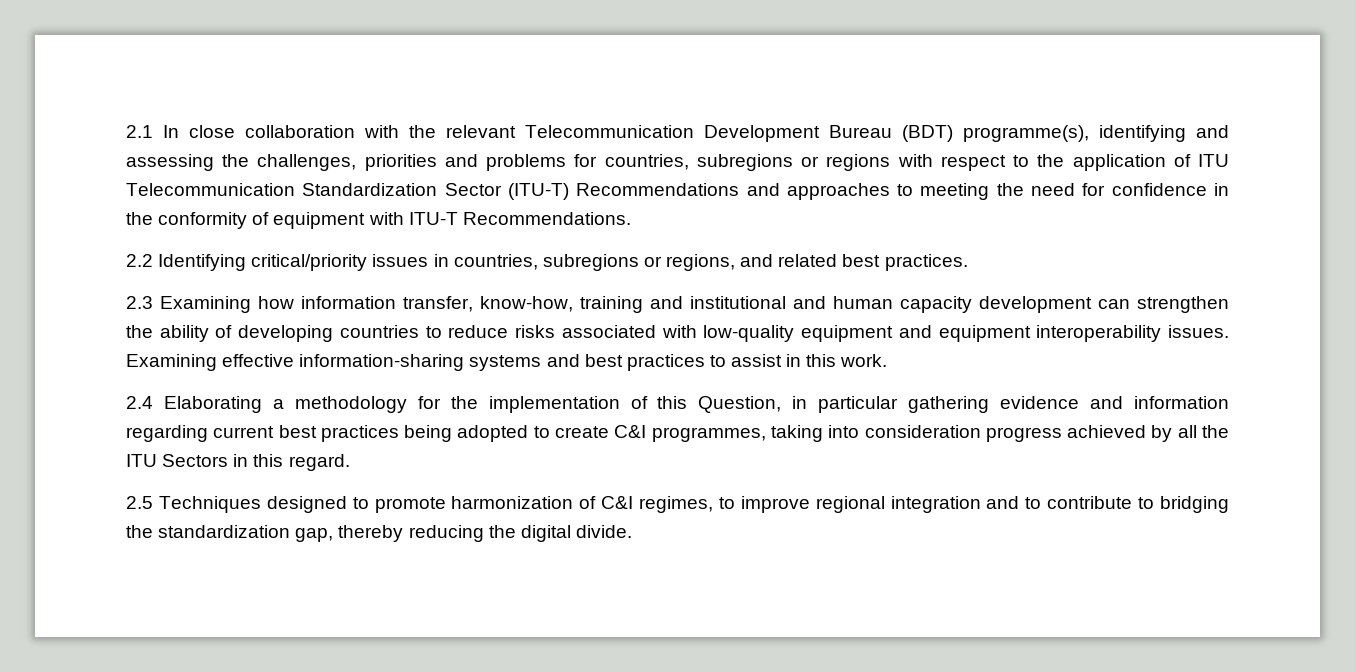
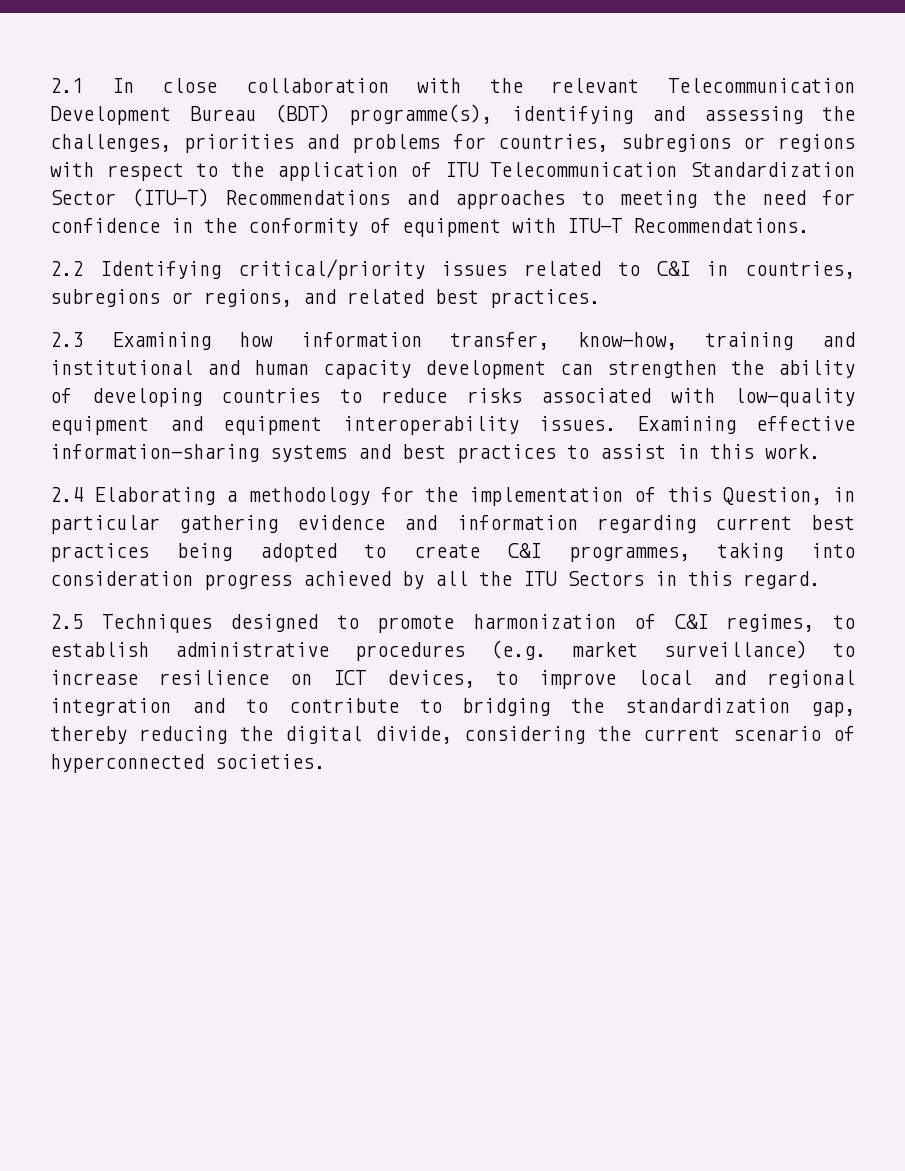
- 2.2 Identifying critical/priority issues in countries, subregions or regions, and related best practices.
+ 2.2 Identifying critical/priority issues related to C&I in countries, subregions or regions, and related best practices.
- 2.5 Techniques designed to promote harmonization of C&I regimes, to improve regional integration and to contribute to bridging the standardization gap, thereby reducing the digital divide.
+ 2.5 Techniques designed to promote harmonization of C&I regimes, to establish administrative procedures (e.g. market surveillance) to increase resilience on ICT devices, to improve local and regional integration and to contribute to bridging the standardization gap, thereby reducing the digital divide, considering the current scenario of hyperconnected societies.

